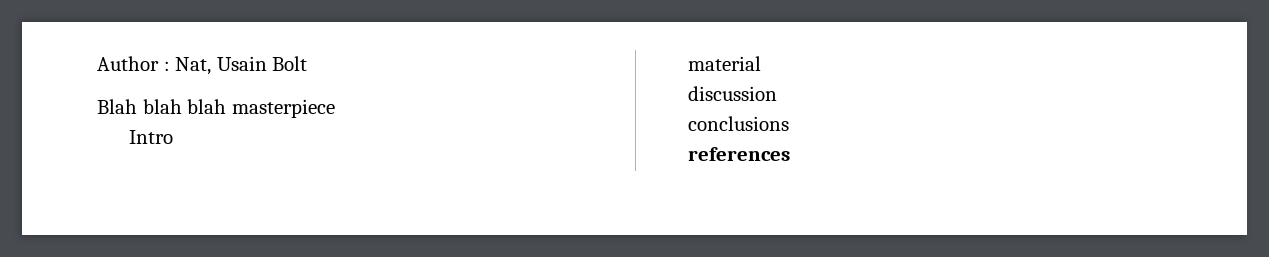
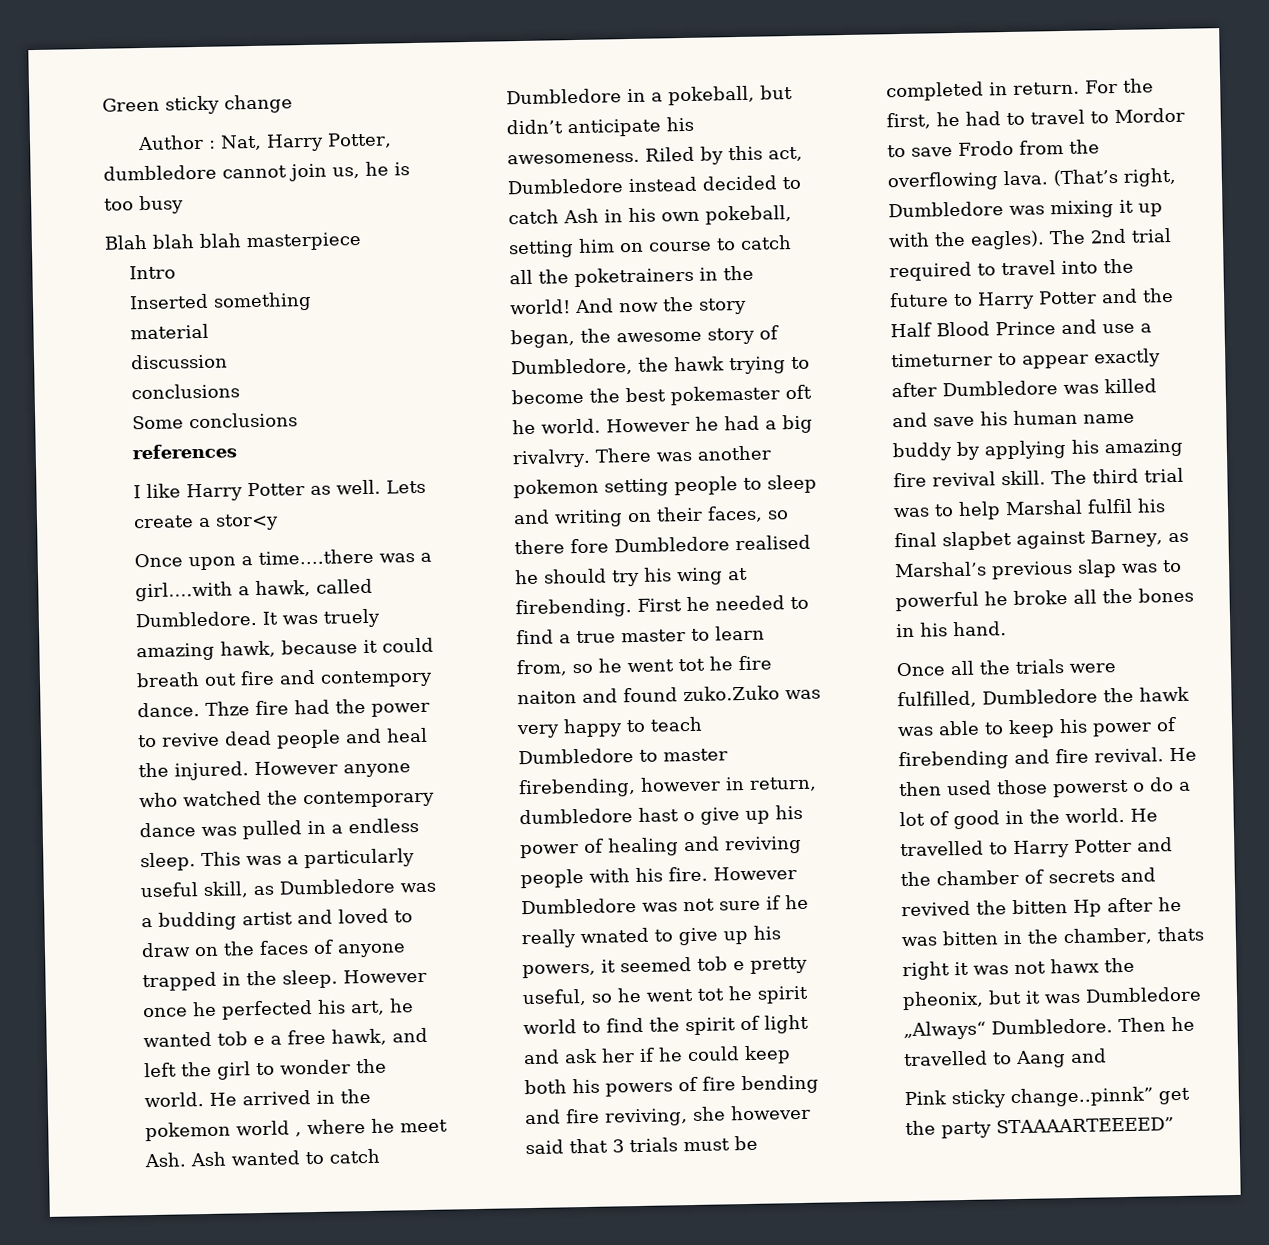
- Author : Nat, Usain Bolt
+ Green sticky change
+ Author : Nat, Harry Potter, dumbledore cannot join us, he is too busy
+ Inserted something
+ Some conclusions
+ I like Harry Potter as well. Lets create a stor<y
+ Once upon a time….there was a girl….with a hawk, called Dumbledore. It was truely amazing hawk, because it could breath out fire and contempory dance. Thze fire had the power to revive dead people and heal the injured. However anyone who watched the contemporary dance was pulled in a endless sleep. This was a particularly useful skill, as Dumbledore was a budding artist and loved to draw on the faces of anyone trapped in the sleep. However once he perfected his art, he wanted tob e a free hawk, and left the girl to wonder the world. He arrived in the pokemon world , where he meet Ash. Ash wanted to catch Dumbledore in a pokeball, but didn’t anticipate his awesomeness. Riled by this act, Dumbledore instead decided to catch Ash in his own pokeball, setting him on course to catch all the poketrainers in the world! And now the story began, the awesome story of Dumbledore, the hawk trying to become the best pokemaster oft he world. However he had a big rivalvry. There was another pokemon setting people to sleep and writing on their faces, so there fore Dumbledore realised he should try his wing at firebending. First he needed to find a true master to learn from, so he went tot he fire naiton and found zuko.Zuko was very happy to teach Dumbledore to master firebending, however in return, dumbledore hast o give up his power of healing and reviving people with his fire. However Dumbledore was not sure if he really wnated to give up his powers, it seemed tob e pretty useful, so he went tot he spirit world to find the spirit of light and ask her if he could keep both his powers of fire bending and fire reviving, she however said that 3 trials must be completed in return. For the first, he had to travel to Mordor to save Frodo from the overflowing lava. (That’s right, Dumbledore was mixing it up with the eagles). The 2nd trial required to travel into the future to Harry Potter and the Half Blood Prince and use a timeturner to appear exactly after Dumbledore was killed and save his human name buddy by applying his amazing fire revival skill. The third trial was to help Marshal fulfil his final slapbet against Barney, as Marshal’s previous slap was to powerful he broke all the bones in his hand.
+ Once all the trials were fulfilled, Dumbledore the hawk was able to keep his power of firebending and fire revival. He then used those powerst o do a lot of good in the world. He travelled to Harry Potter and the chamber of secrets and revived the bitten Hp after he was bitten in the chamber, thats right it was not hawx the pheonix, but it was Dumbledore „Always“ Dumbledore. Then he travelled to Aang and
+ Pink sticky change..pinnk” get the party STAAAARTEEEED”

